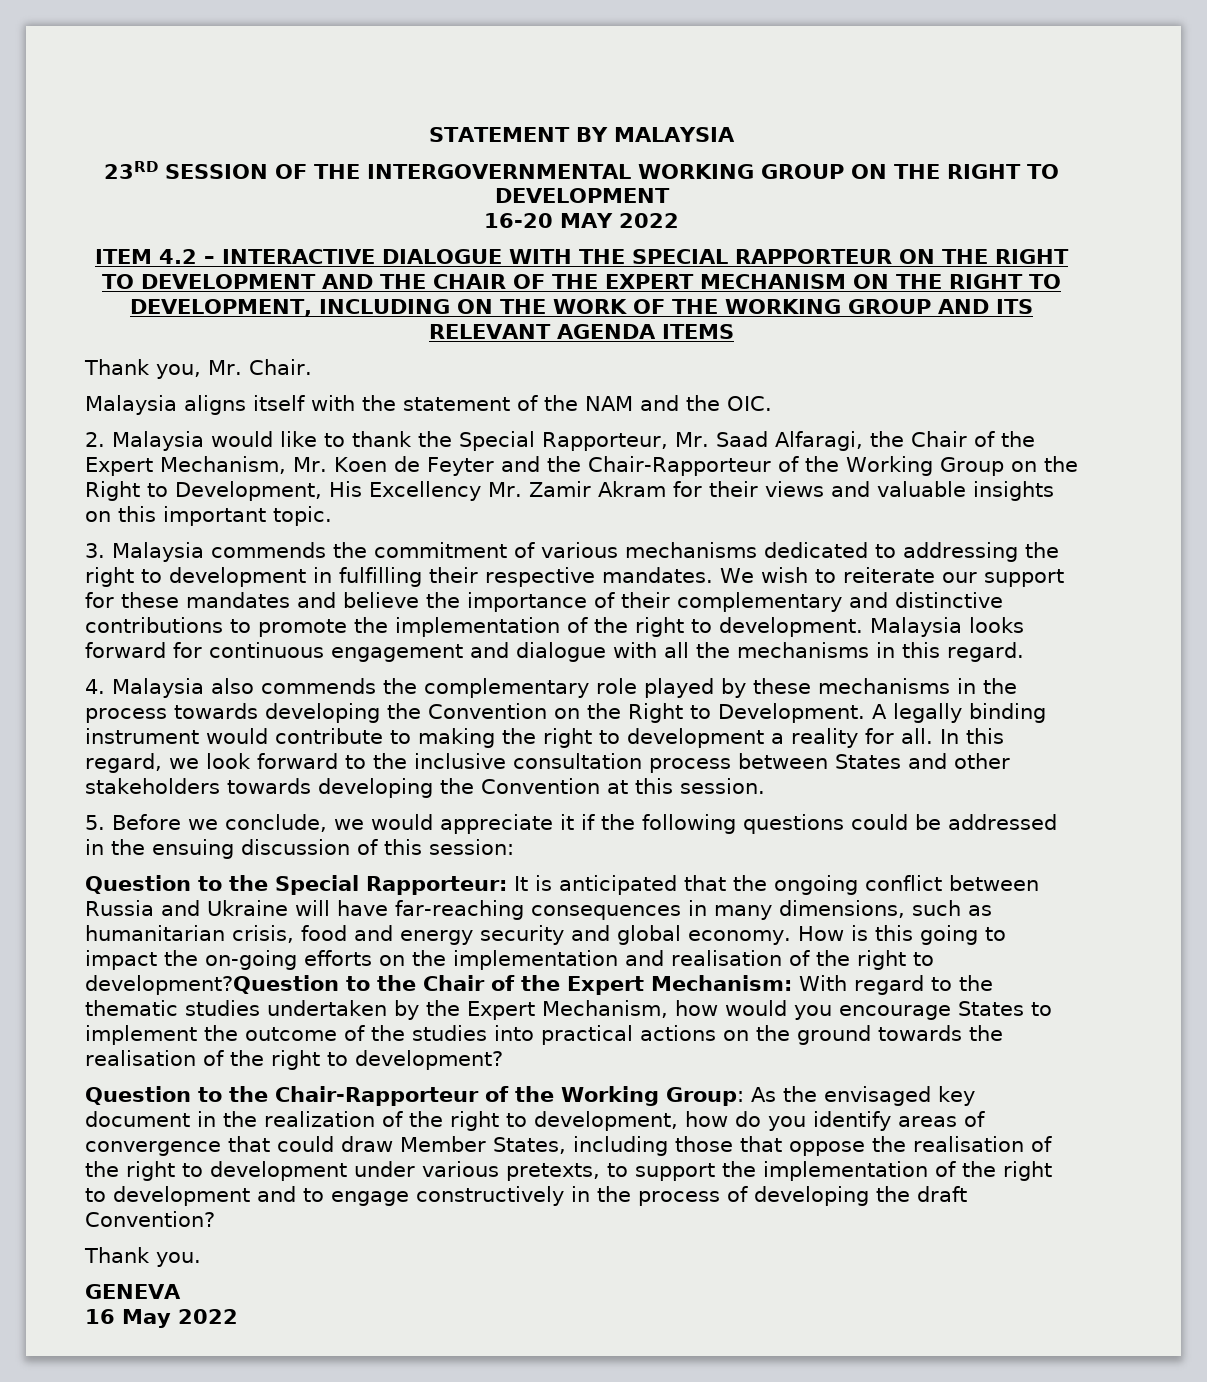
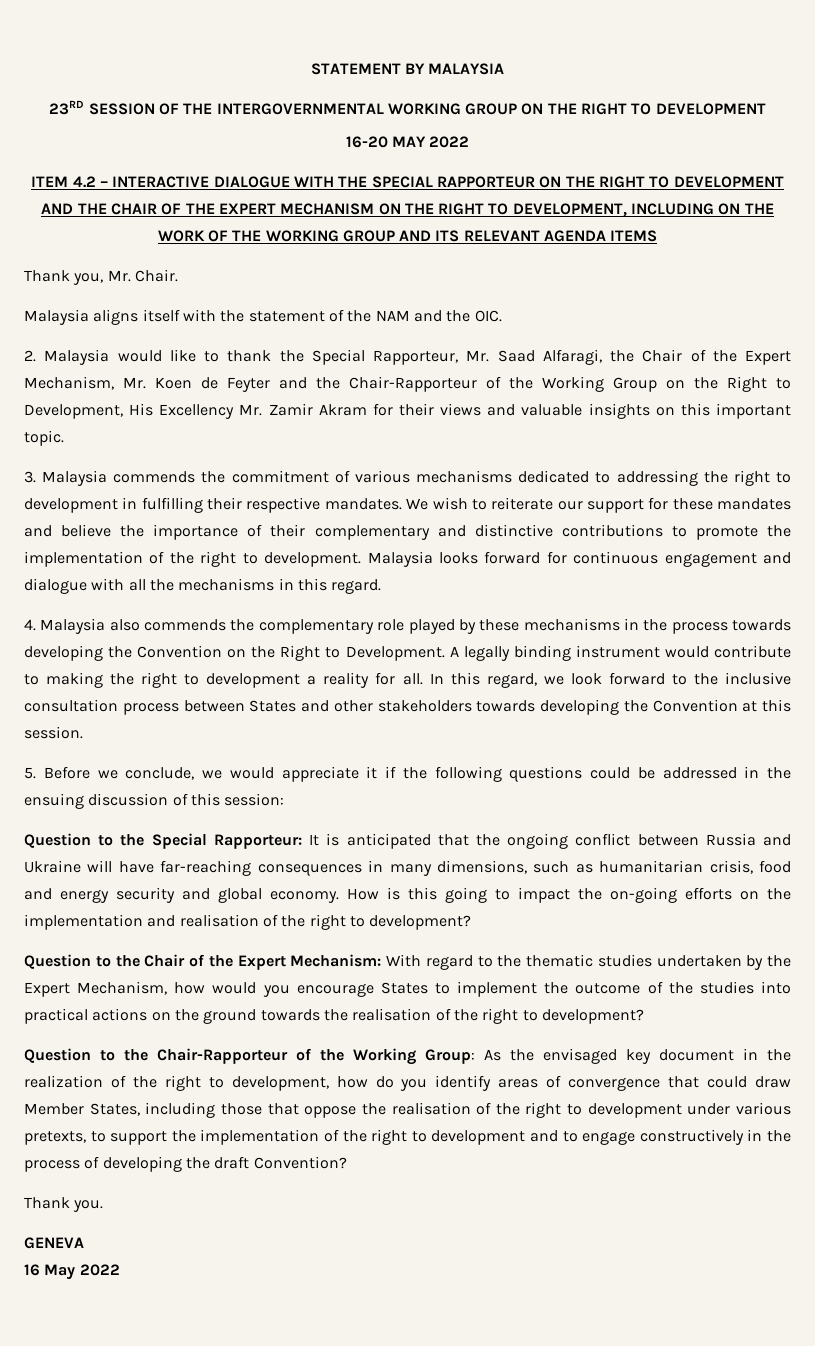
- How is this going to impact the on-going efforts on the implementation and realisation of the right to development?Question to the Chair of the Expert Mechanism:
+ How is this going to impact the on-going efforts on the implementation and realisation of the right to development?
+ Question to the Chair of the Expert Mechanism:

